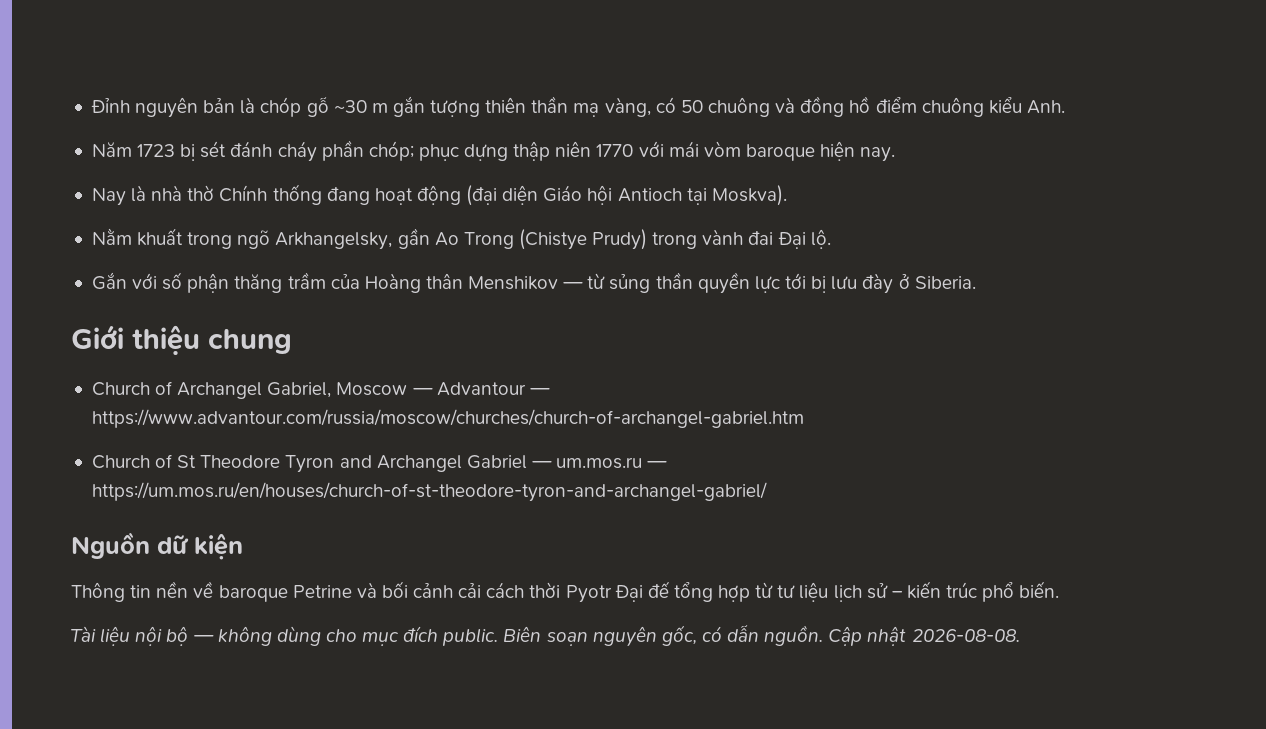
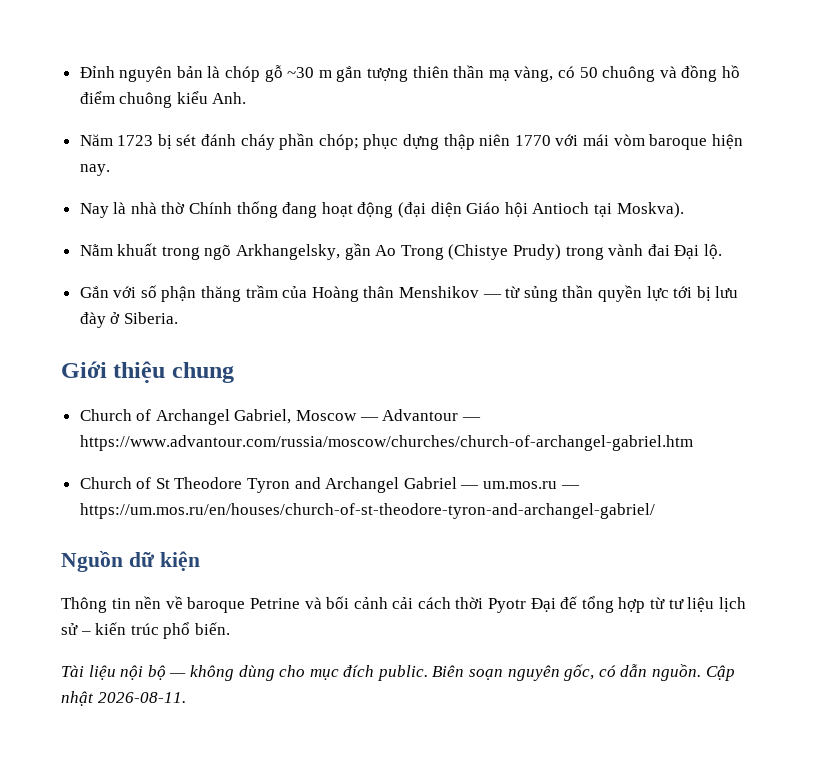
- Cập nhật 2026-08-08.
+ Cập nhật 2026-08-11.

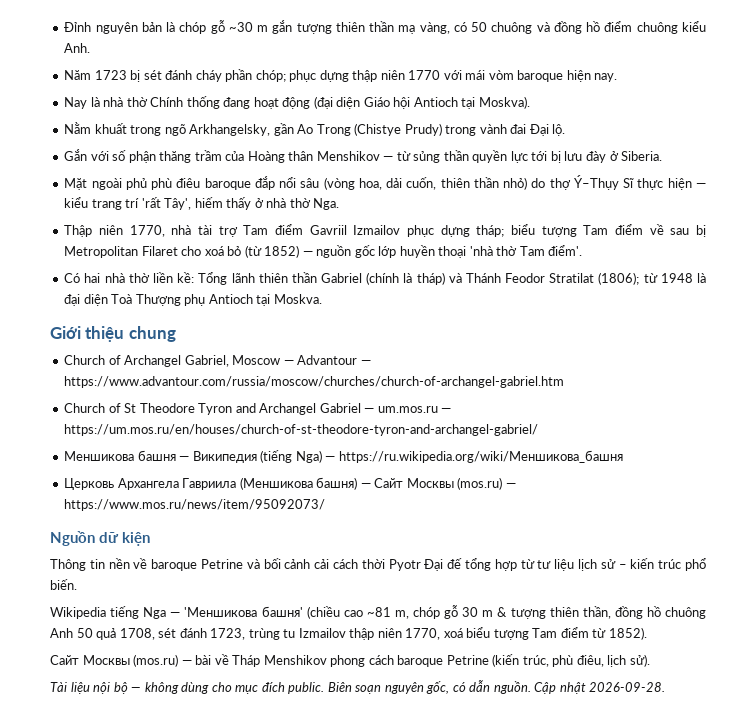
+ Mặt ngoài phủ phù điêu baroque đắp nổi sâu (vòng hoa, dải cuốn, thiên thần nhỏ) do thợ Ý–Thụy Sĩ thực hiện — kiểu trang trí 'rất Tây', hiếm thấy ở nhà thờ Nga.
+ Thập niên 1770, nhà tài trợ Tam điểm Gavriil Izmailov phục dựng tháp; biểu tượng Tam điểm về sau bị Metropolitan Filaret cho xoá bỏ (từ 1852) — nguồn gốc lớp huyền thoại 'nhà thờ Tam điểm'.
+ Có hai nhà thờ liền kề: Tổng lãnh thiên thần Gabriel (chính là tháp) và Thánh Feodor Stratilat (1806); từ 1948 là đại diện Toà Thượng phụ Antioch tại Moskva.
+ Меншикова башня — Википедия (tiếng Nga) — https://ru.wikipedia.org/wiki/Меншикова_башня
+ Церковь Архангела Гавриила (Меншикова башня) — Сайт Москвы (mos.ru) — https://www.mos.ru/news/item/95092073/
+ Wikipedia tiếng Nga — 'Меншикова башня' (chiều cao ~81 m, chóp gỗ 30 m & tượng thiên thần, đồng hồ chuông Anh 50 quả 1708, sét đánh 1723, trùng tu Izmailov thập niên 1770, xoá biểu tượng Tam điểm từ 1852).
+ Сайт Москвы (mos.ru) — bài về Tháp Menshikov phong cách baroque Petrine (kiến trúc, phù điêu, lịch sử).
- Cập nhật 2026-08-11.
+ Cập nhật 2026-09-28.

